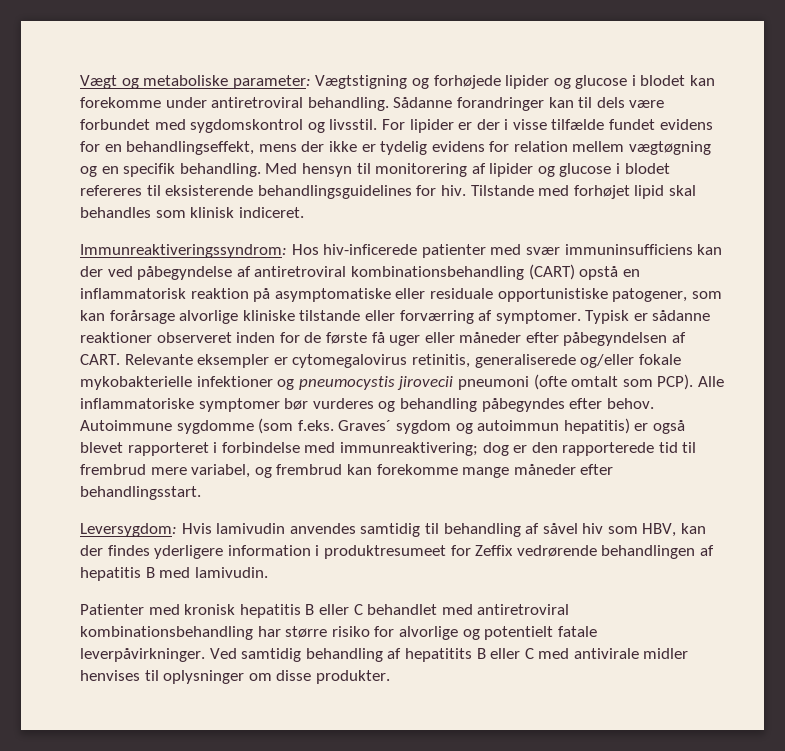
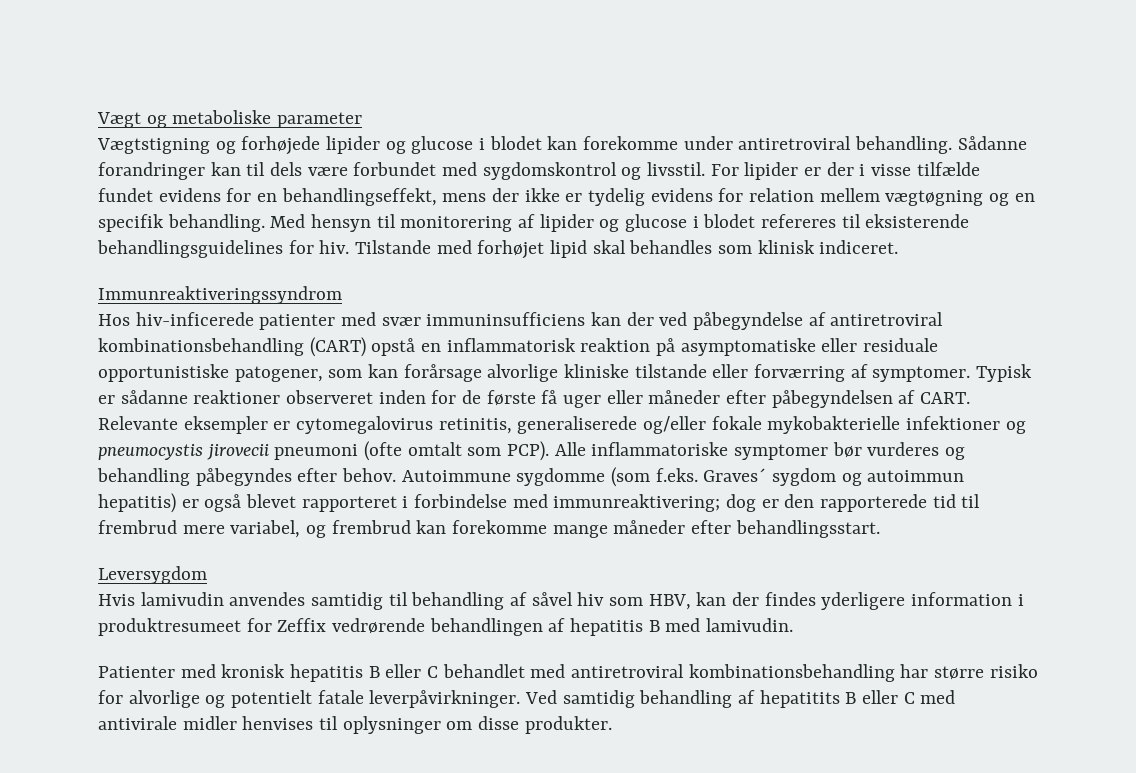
- Vægt og metaboliske parameter: Vægtstigning og forhøjede lipider og glucose i blodet kan forekomme under antiretroviral behandling.
+ Vægt og metaboliske parameter
+ Vægtstigning og forhøjede lipider og glucose i blodet kan forekomme under antiretroviral behandling.
- Immunreaktiveringssyndrom: Hos hiv-inficerede patienter med svær immuninsufficiens kan der ved påbegyndelse af antiretroviral kombinationsbehandling (CART) opstå en inflammatorisk reaktion på asymptomatiske eller residuale opportunistiske patogener, som kan forårsage alvorlige kliniske tilstande eller forværring af symptomer.
+ Immunreaktiveringssyndrom
+ Hos hiv-inficerede patienter med svær immuninsufficiens kan der ved påbegyndelse af antiretroviral kombinationsbehandling (CART) opstå en inflammatorisk reaktion på asymptomatiske eller residuale opportunistiske patogener, som kan forårsage alvorlige kliniske tilstande eller forværring af symptomer.
- Leversygdom: Hvis lamivudin anvendes samtidig til behandling af såvel hiv som HBV, kan der findes yderligere information i produktresumeet for Zeffix vedrørende behandlingen af hepatitis B med lamivudin.
+ Leversygdom
+ Hvis lamivudin anvendes samtidig til behandling af såvel hiv som HBV, kan der findes yderligere information i produktresumeet for Zeffix vedrørende behandlingen af hepatitis B med lamivudin.

